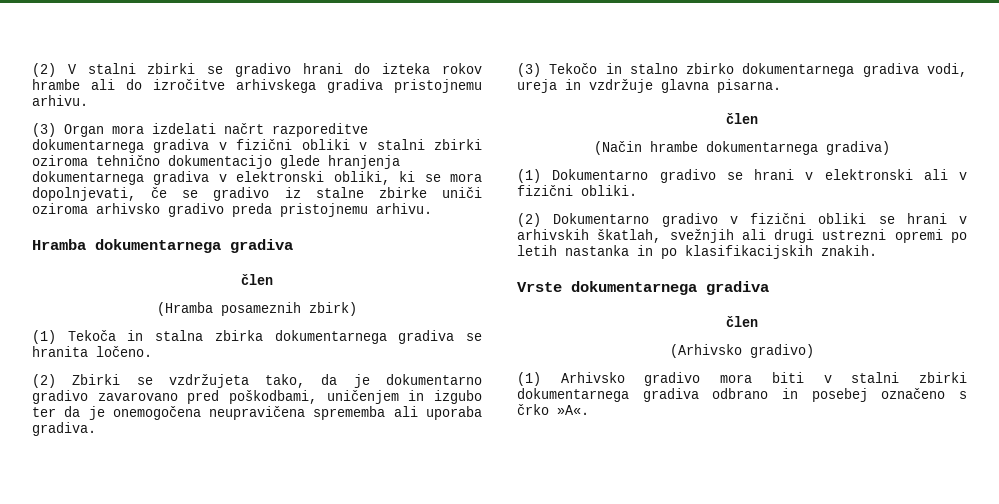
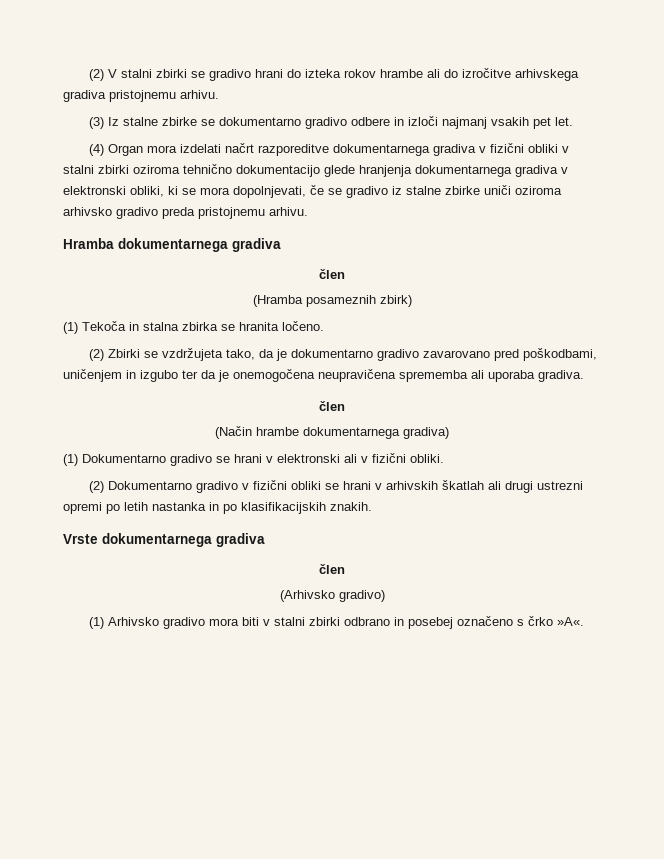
- (3) Organ mora izdelati načrt razporeditve dokumentarnega gradiva v fizični obliki v stalni zbirki oziroma tehnično dokumentacijo glede hranjenja dokumentarnega gradiva v elektronski obliki, ki se mora dopolnjevati, če se gradivo iz stalne zbirke uniči oziroma arhivsko gradivo preda pristojnemu arhivu.
+ (3) Iz stalne zbirke se dokumentarno gradivo odbere in izloči najmanj vsakih pet let.
+ (4) Organ mora izdelati načrt razporeditve dokumentarnega gradiva v fizični obliki v stalni zbirki oziroma tehnično dokumentacijo glede hranjenja dokumentarnega gradiva v elektronski obliki, ki se mora dopolnjevati, če se gradivo iz stalne zbirke uniči oziroma arhivsko gradivo preda pristojnemu arhivu.
- (1) Tekoča in stalna zbirka dokumentarnega gradiva se hranita ločeno.
+ (1) Tekoča in stalna zbirka se hranita ločeno.
- (3) Tekočo in stalno zbirko dokumentarnega gradiva vodi, ureja in vzdržuje glavna pisarna.
- (2) Dokumentarno gradivo v fizični obliki se hrani v arhivskih škatlah, svežnjih ali drugi ustrezni opremi po letih nastanka in po klasifikacijskih znakih.
+ (2) Dokumentarno gradivo v fizični obliki se hrani v arhivskih škatlah ali drugi ustrezni opremi po letih nastanka in po klasifikacijskih znakih.
- (1) Arhivsko gradivo mora biti v stalni zbirki dokumentarnega gradiva odbrano in posebej označeno s črko »A«.
+ (1) Arhivsko gradivo mora biti v stalni zbirki odbrano in posebej označeno s črko »A«.

